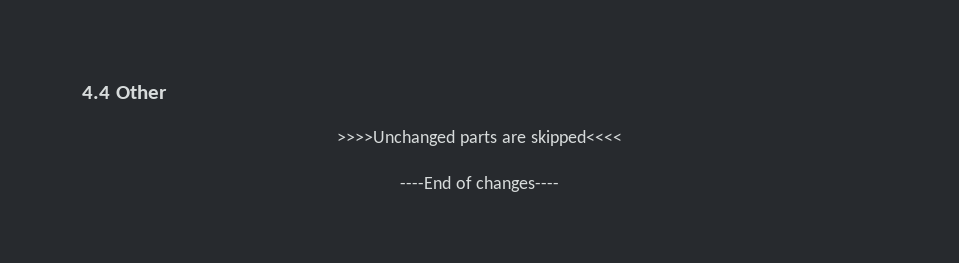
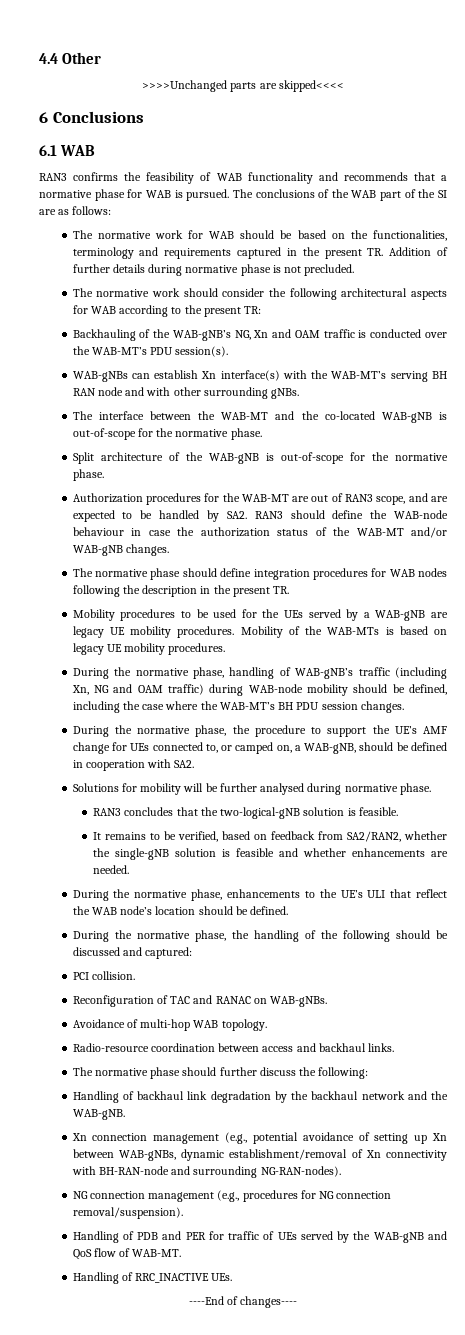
+ 6 Conclusions
+ 6.1 WAB
+ RAN3 confirms the feasibility of WAB functionality and recommends that a normative phase for WAB is pursued. The conclusions of the WAB part of the SI are as follows:
+ The normative work for WAB should be based on the functionalities, terminology and requirements captured in the present TR. Addition of further details during normative phase is not precluded.
+ The normative work should consider the following architectural aspects for WAB according to the present TR:
+ Backhauling of the WAB-gNB’s NG, Xn and OAM traffic is conducted over the WAB-MT’s PDU session(s).
+ WAB-gNBs can establish Xn interface(s) with the WAB-MT’s serving BH RAN node and with other surrounding gNBs.
+ The interface between the WAB-MT and the co-located WAB-gNB is out-of-scope for the normative phase.
+ Split architecture of the WAB-gNB is out-of-scope for the normative phase.
+ Authorization procedures for the WAB-MT are out of RAN3 scope, and are expected to be handled by SA2. RAN3 should define the WAB-node behaviour in case the authorization status of the WAB-MT and/or WAB-gNB changes.
+ The normative phase should define integration procedures for WAB nodes following the description in the present TR.
+ Mobility procedures to be used for the UEs served by a WAB-gNB are legacy UE mobility procedures. Mobility of the WAB-MTs is based on legacy UE mobility procedures.
+ During the normative phase, handling of WAB-gNB’s traffic (including Xn, NG and OAM traffic) during WAB-node mobility should be defined, including the case where the WAB-MT’s BH PDU session changes.
+ During the normative phase, the procedure to support the UE’s AMF change for UEs connected to, or camped on, a WAB-gNB, should be defined in cooperation with SA2.
+ Solutions for mobility will be further analysed during normative phase.
+ RAN3 concludes that the two-logical-gNB solution is feasible.
+ It remains to be verified, based on feedback from SA2/RAN2, whether the single-gNB solution is feasible and whether enhancements are needed.
+ During the normative phase, enhancements to the UE’s ULI that reflect the WAB node’s location should be defined.
+ During the normative phase, the handling of the following should be discussed and captured:
+ PCI collision.
+ Reconfiguration of TAC and RANAC on WAB-gNBs.
+ Avoidance of multi-hop WAB topology.
+ Radio-resource coordination between access and backhaul links.
+ The normative phase should further discuss the following:
+ Handling of backhaul link degradation by the backhaul network and the WAB-gNB.
+ Xn connection management (e.g., potential avoidance of setting up Xn between WAB-gNBs, dynamic establishment/removal of Xn connectivity with BH-RAN-node and surrounding NG-RAN-nodes).
+ NG connection management (e.g., procedures for NG connection removal/suspension).
+ Handling of PDB and PER for traffic of UEs served by the WAB-gNB and QoS flow of WAB-MT.
+ Handling of RRC_INACTIVE UEs.

